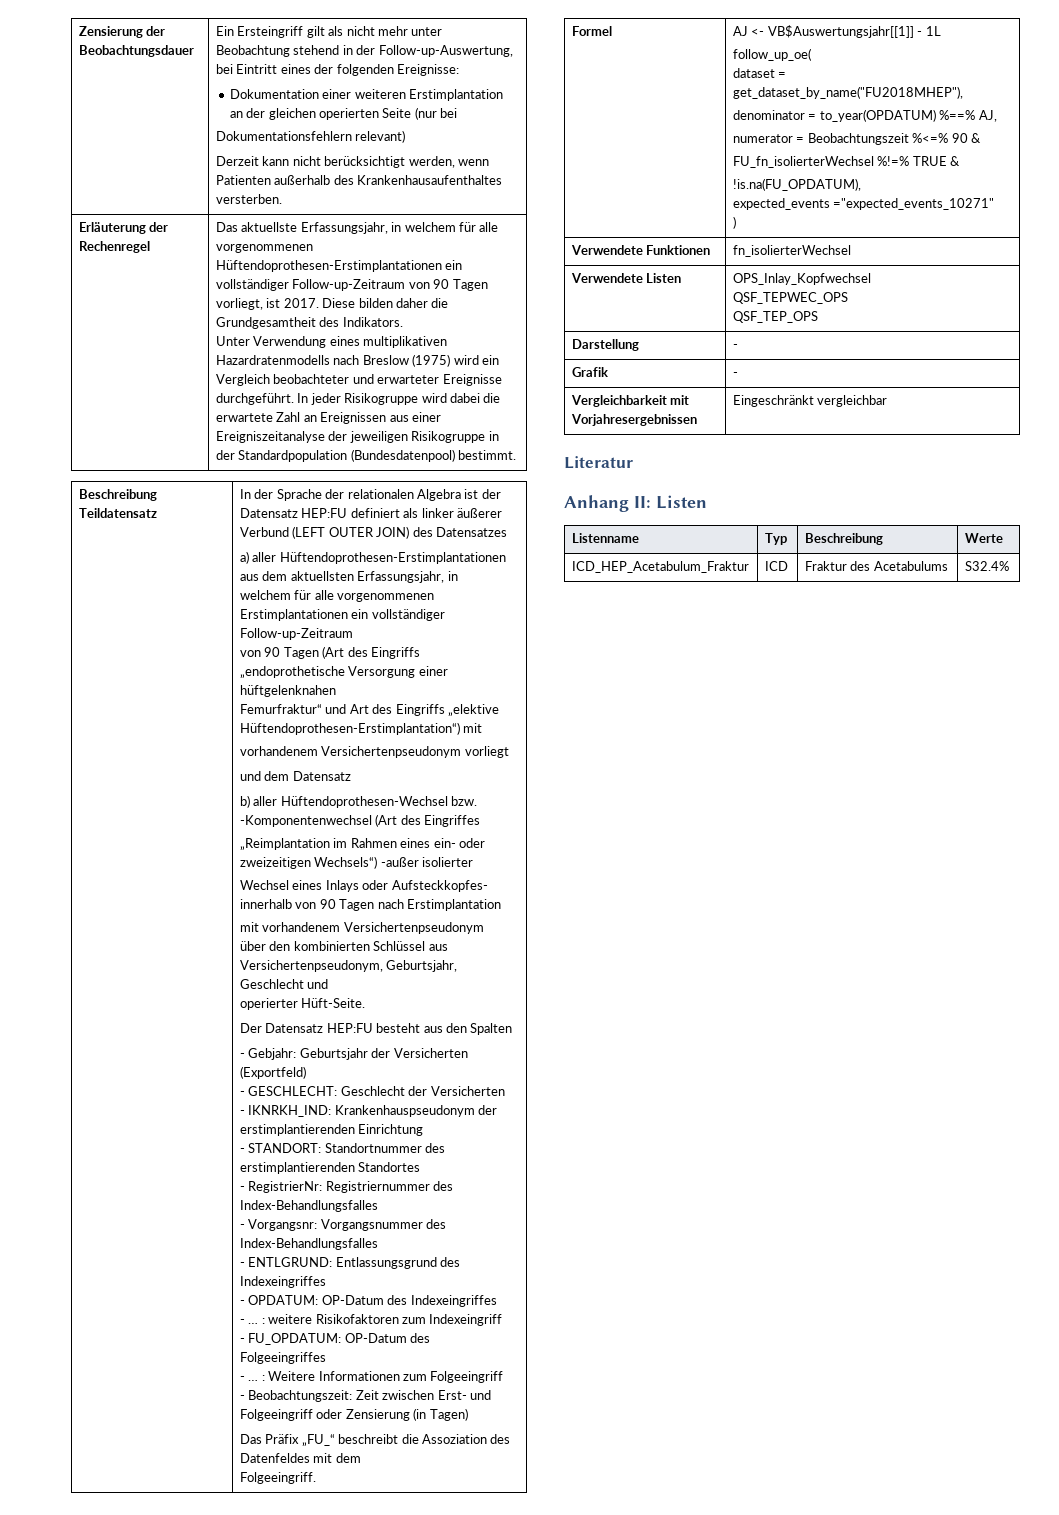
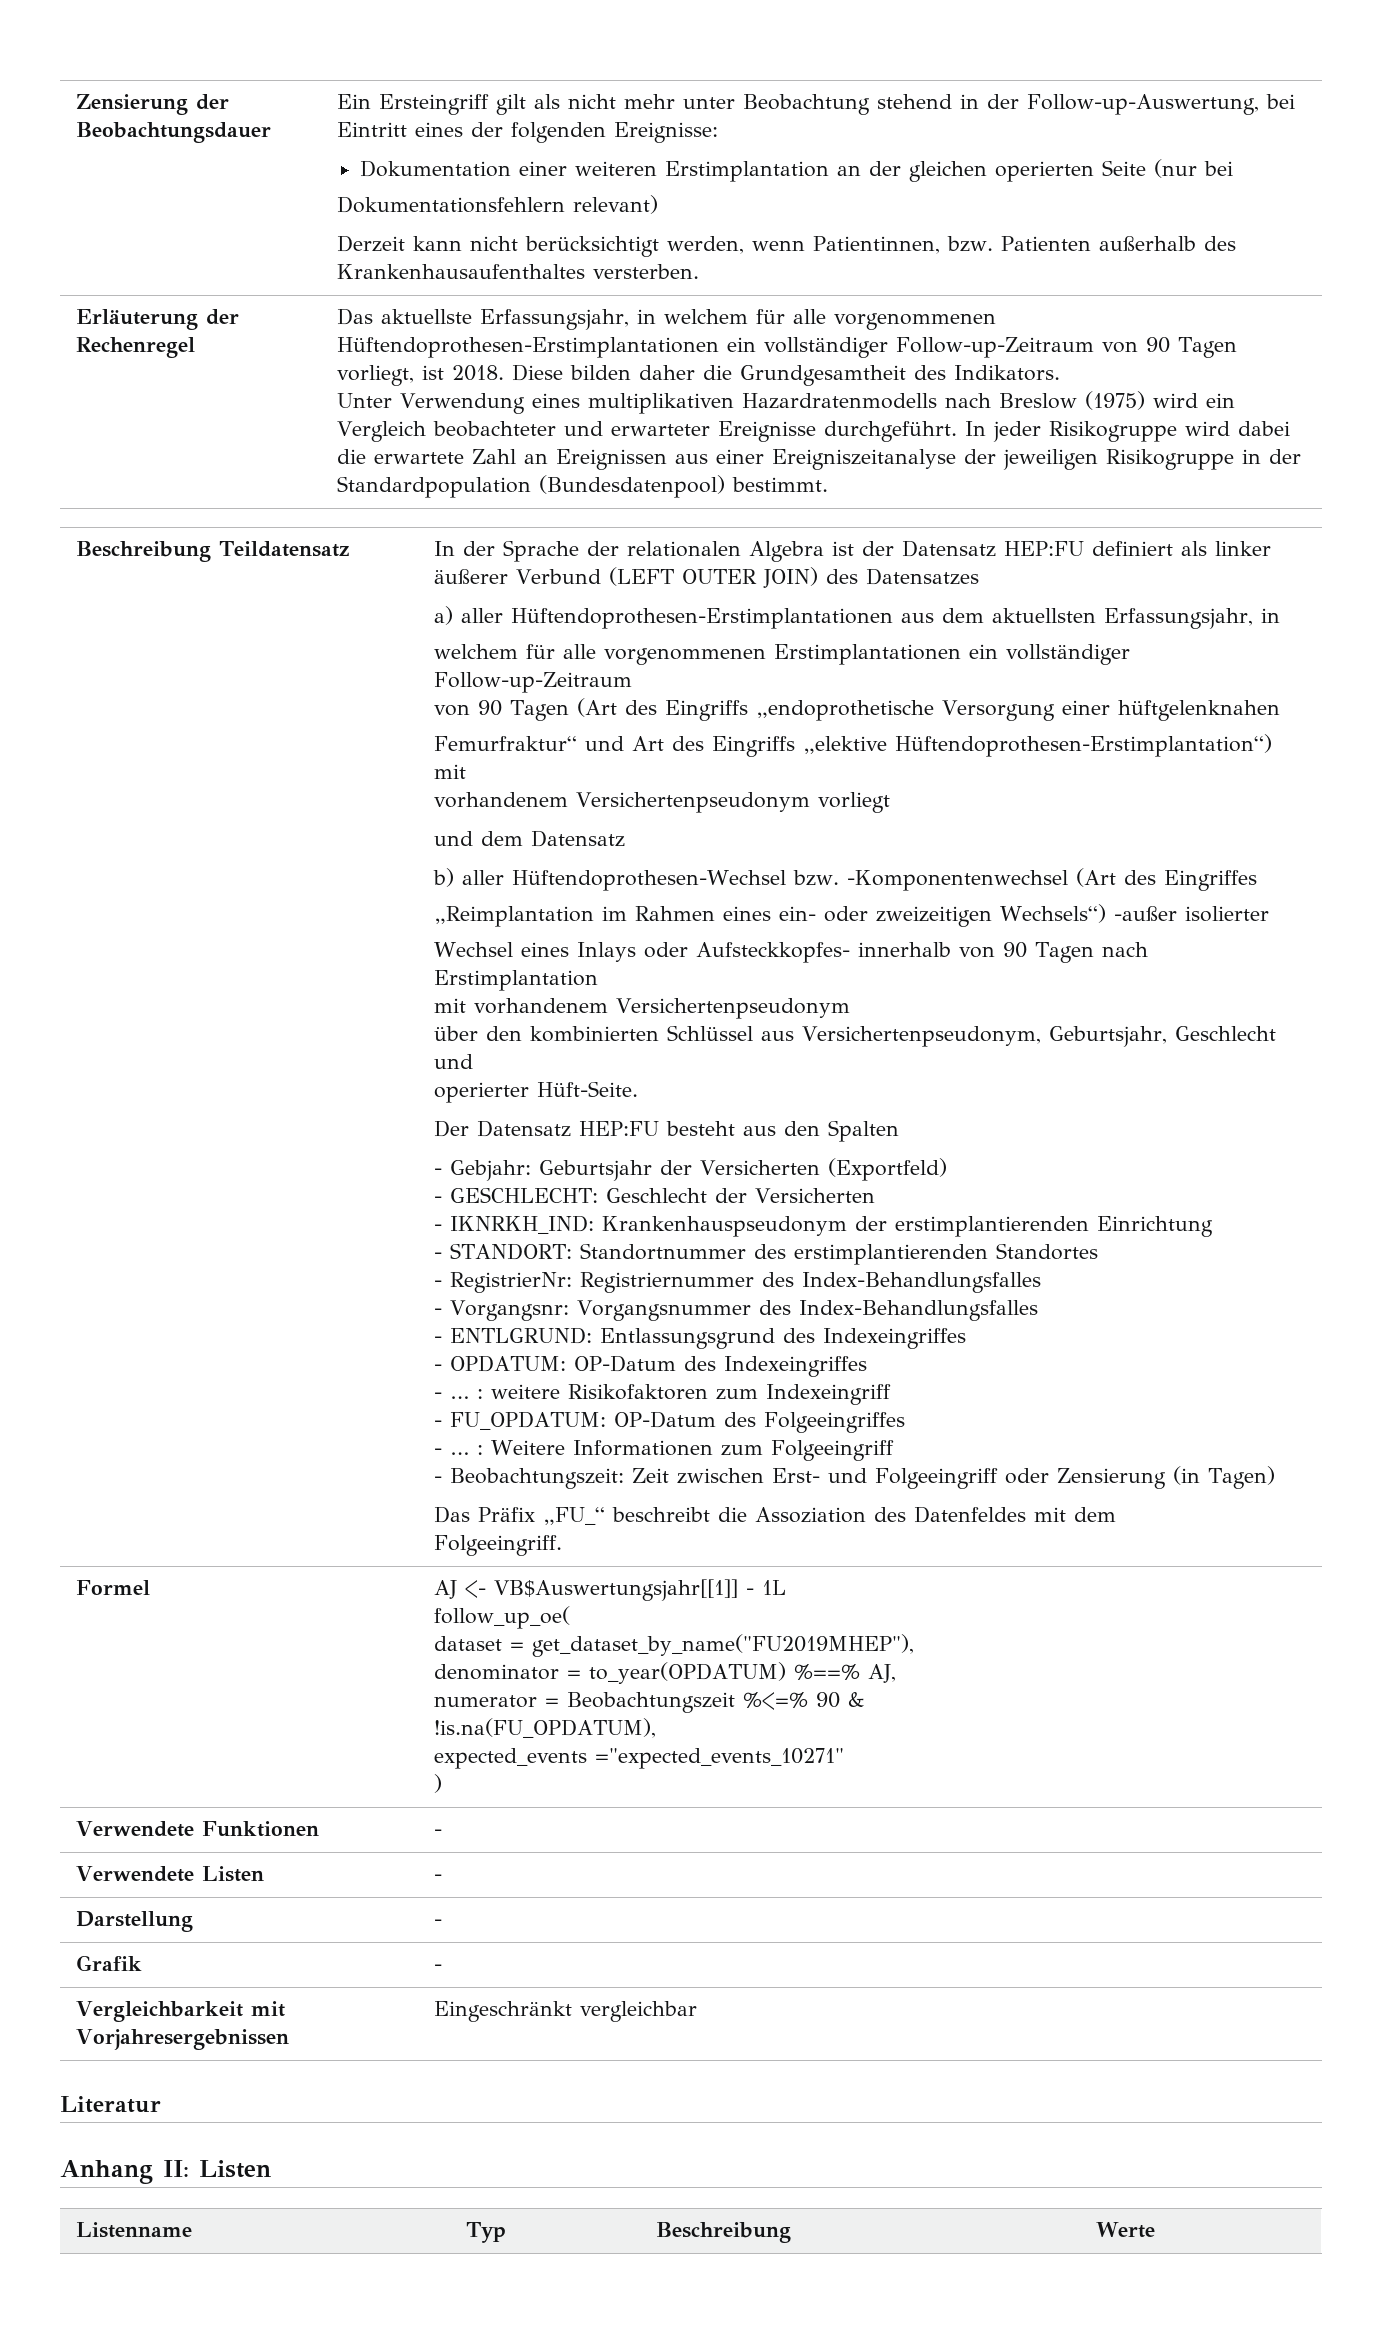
- Derzeit kann nicht berücksichtigt werden, wenn Patienten außerhalb des Krankenhausaufenthaltes versterben.
+ Derzeit kann nicht berücksichtigt werden, wenn Patientinnen, bzw. Patienten außerhalb des Krankenhausaufenthaltes versterben.
- Das aktuellste Erfassungsjahr, in welchem für alle vorgenommenen Hüftendoprothesen-Erstimplantationen ein vollständiger Follow-up-Zeitraum von 90 Tagen vorliegt, ist 2017.
+ Das aktuellste Erfassungsjahr, in welchem für alle vorgenommenen Hüftendoprothesen-Erstimplantationen ein vollständiger Follow-up-Zeitraum von 90 Tagen vorliegt, ist 2018.
  Formel | AJ <- VB$Auswertungsjahr[[1]] - 1L
  follow_up_oe(
- dataset = get_dataset_by_name("FU2018MHEP"),
+ dataset = get_dataset_by_name("FU2019MHEP"),
  denominator = to_year(OPDATUM) %==% AJ,
  numerator = Beobachtungszeit %<=% 90 &
- FU_fn_isolierterWechsel %!=% TRUE &
- Verwendete Funktionen | fn_isolierterWechsel
+ Verwendete Funktionen | -
- Verwendete Listen | OPS_Inlay_Kopfwechsel
- QSF_TEPWEC_OPS
- QSF_TEP_OPS
+ Verwendete Listen | -
- ICD_HEP_Acetabulum_Fraktur | ICD | Fraktur des Acetabulums | S32.4%

